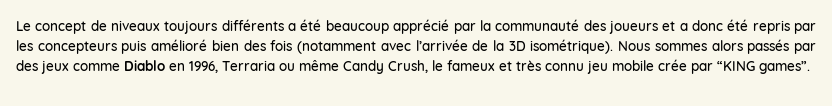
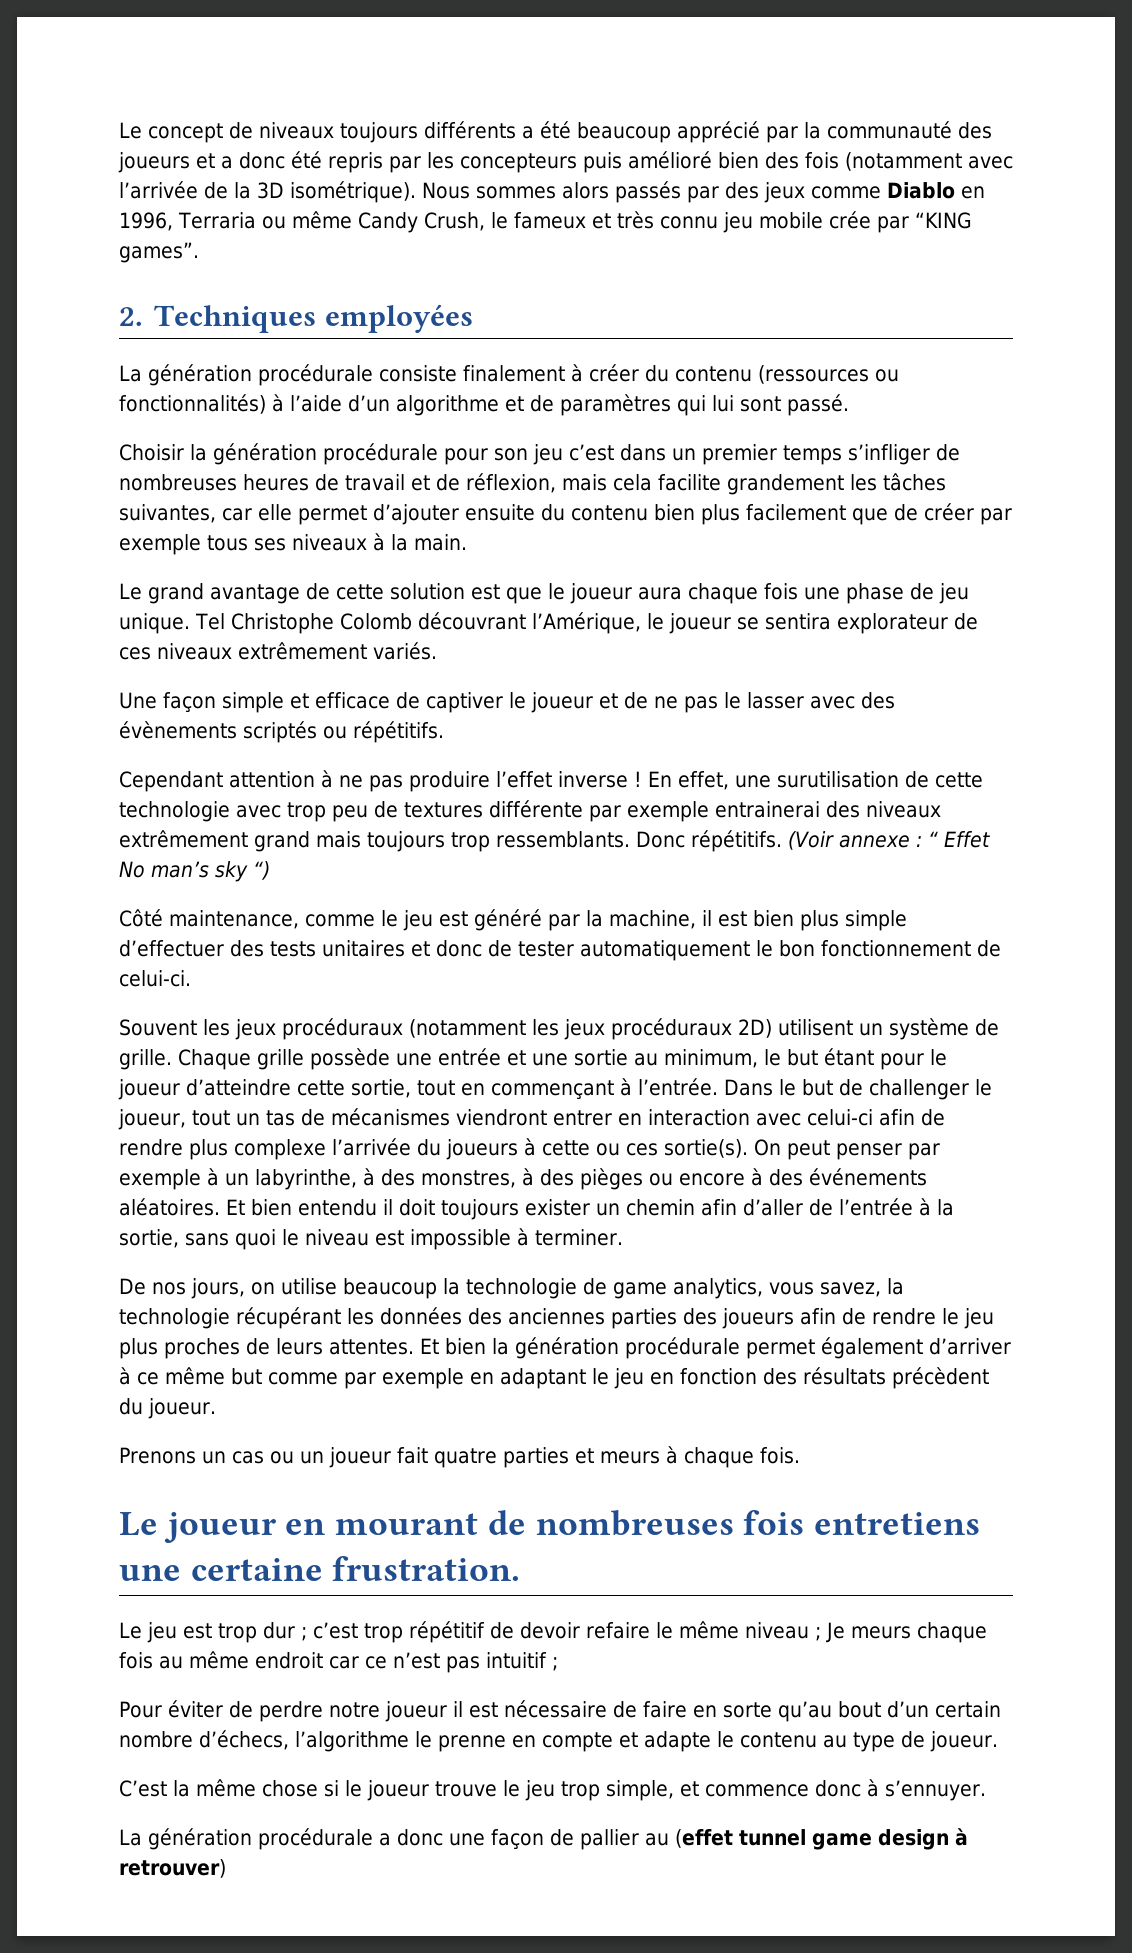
+ 2. Techniques employées
+ La génération procédurale consiste finalement à créer du contenu (ressources ou fonctionnalités) à l’aide d’un algorithme et de paramètres qui lui sont passé.
+ Choisir la génération procédurale pour son jeu c’est dans un premier temps s’infliger de nombreuses heures de travail et de réflexion, mais cela facilite grandement les tâches suivantes, car elle permet d’ajouter ensuite du contenu bien plus facilement que de créer par exemple tous ses niveaux à la main.
+ Le grand avantage de cette solution est que le joueur aura chaque fois une phase de jeu unique. Tel Christophe Colomb découvrant l’Amérique, le joueur se sentira explorateur de ces niveaux extrêmement variés.
+ Une façon simple et efficace de captiver le joueur et de ne pas le lasser avec des évènements scriptés ou répétitifs.
+ Cependant attention à ne pas produire l’effet inverse ! En effet, une surutilisation de cette technologie avec trop peu de textures différente par exemple entrainerai des niveaux extrêmement grand mais toujours trop ressemblants. Donc répétitifs. (Voir annexe : “ Effet No man’s sky “)
+ Côté maintenance, comme le jeu est généré par la machine, il est bien plus simple d’effectuer des tests unitaires et donc de tester automatiquement le bon fonctionnement de celui-ci.
+ Souvent les jeux procéduraux (notamment les jeux procéduraux 2D) utilisent un système de grille. Chaque grille possède une entrée et une sortie au minimum, le but étant pour le joueur d’atteindre cette sortie, tout en commençant à l’entrée. Dans le but de challenger le joueur, tout un tas de mécanismes viendront entrer en interaction avec celui-ci afin de rendre plus complexe l’arrivée du joueurs à cette ou ces sortie(s). On peut penser par exemple à un labyrinthe, à des monstres, à des pièges ou encore à des événements aléatoires. Et bien entendu il doit toujours exister un chemin afin d’aller de l’entrée à la sortie, sans quoi le niveau est impossible à terminer.
+ De nos jours, on utilise beaucoup la technologie de game analytics, vous savez, la technologie récupérant les données des anciennes parties des joueurs afin de rendre le jeu plus proches de leurs attentes. Et bien la génération procédurale permet également d’arriver à ce même but comme par exemple en adaptant le jeu en fonction des résultats précèdent du joueur.
+ Prenons un cas ou un joueur fait quatre parties et meurs à chaque fois.
+ Le joueur en mourant de nombreuses fois entretiens une certaine frustration.
+ Le jeu est trop dur ; c’est trop répétitif de devoir refaire le même niveau ; Je meurs chaque fois au même endroit car ce n’est pas intuitif ;
+ Pour éviter de perdre notre joueur il est nécessaire de faire en sorte qu’au bout d’un certain nombre d’échecs, l’algorithme le prenne en compte et adapte le contenu au type de joueur.
+ C’est la même chose si le joueur trouve le jeu trop simple, et commence donc à s’ennuyer.
+ La génération procédurale a donc une façon de pallier au (effet tunnel game design à retrouver)

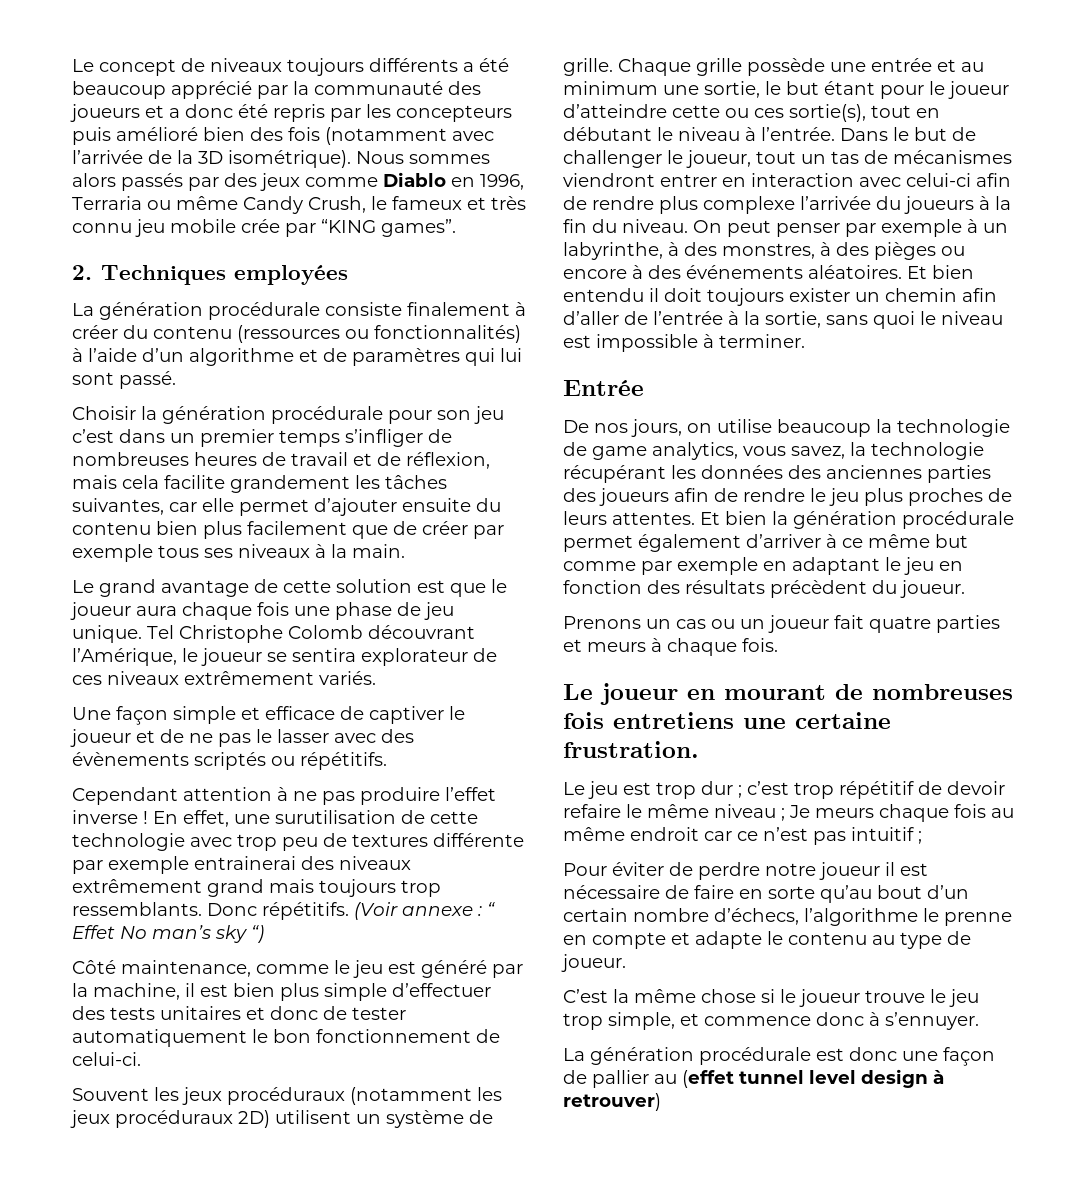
- Chaque grille possède une entrée et une sortie au minimum, le but étant pour le joueur d’atteindre cette sortie, tout en commençant à l’entrée.
+ Chaque grille possède une entrée et au minimum une sortie, le but étant pour le joueur d’atteindre cette ou ces sortie(s), tout en débutant le niveau à l’entrée.
- Dans le but de challenger le joueur, tout un tas de mécanismes viendront entrer en interaction avec celui-ci afin de rendre plus complexe l’arrivée du joueurs à cette ou ces sortie(s).
+ Dans le but de challenger le joueur, tout un tas de mécanismes viendront entrer en interaction avec celui-ci afin de rendre plus complexe l’arrivée du joueurs à la fin du niveau.
+ Entrée
- La génération procédurale a donc une façon de pallier au (effet tunnel game design à retrouver)
+ La génération procédurale est donc une façon de pallier au (effet tunnel level design à retrouver)

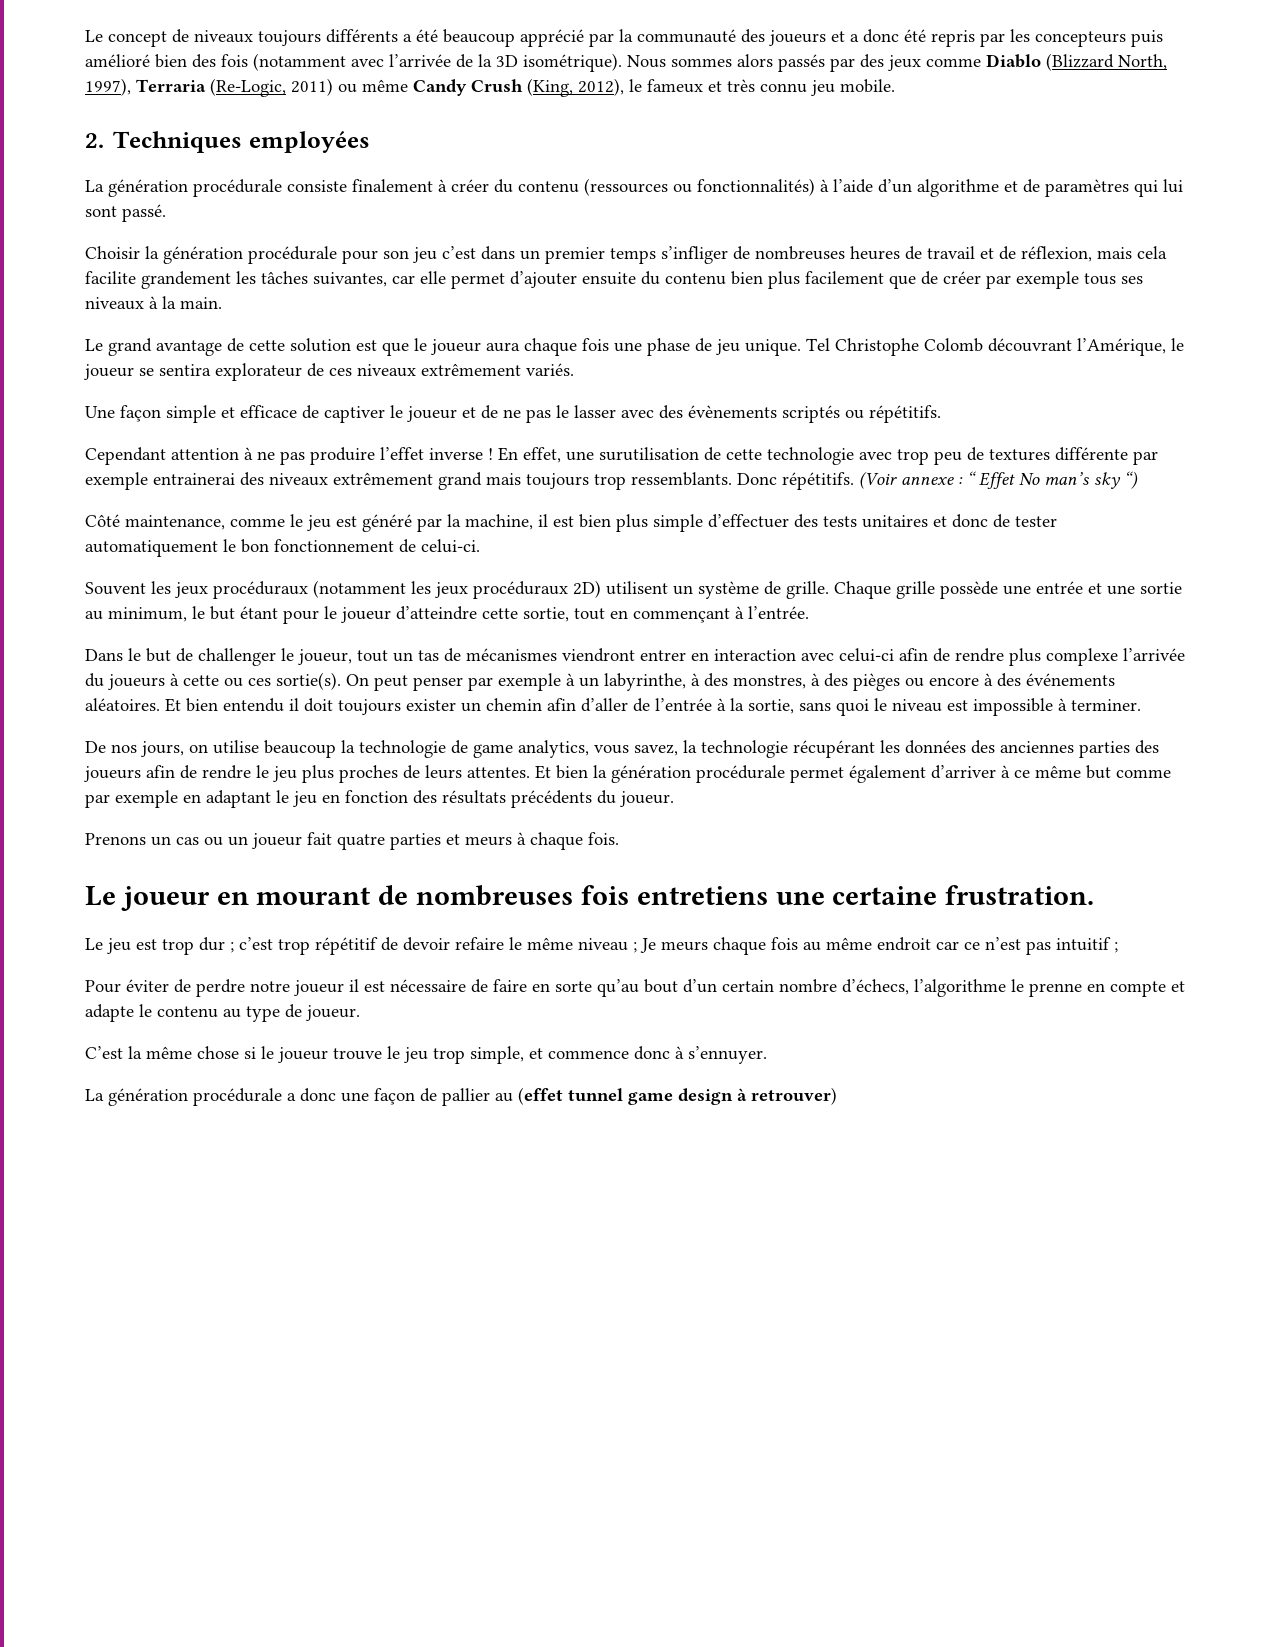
- Nous sommes alors passés par des jeux comme Diablo en 1996, Terraria ou même Candy Crush, le fameux et très connu jeu mobile crée par “KING games”.
+ Nous sommes alors passés par des jeux comme Diablo (Blizzard North, 1997), Terraria (Re-Logic, 2011) ou même Candy Crush (King, 2012), le fameux et très connu jeu mobile.
- Chaque grille possède une entrée et au minimum une sortie, le but étant pour le joueur d’atteindre cette ou ces sortie(s), tout en débutant le niveau à l’entrée. Dans le but de challenger le joueur, tout un tas de mécanismes viendront entrer en interaction avec celui-ci afin de rendre plus complexe l’arrivée du joueurs à la fin du niveau.
+ Chaque grille possède une entrée et une sortie au minimum, le but étant pour le joueur d’atteindre cette sortie, tout en commençant à l’entrée.
+ Dans le but de challenger le joueur, tout un tas de mécanismes viendront entrer en interaction avec celui-ci afin de rendre plus complexe l’arrivée du joueurs à cette ou ces sortie(s).
- Entrée
- Et bien la génération procédurale permet également d’arriver à ce même but comme par exemple en adaptant le jeu en fonction des résultats précèdent du joueur.
+ Et bien la génération procédurale permet également d’arriver à ce même but comme par exemple en adaptant le jeu en fonction des résultats précédents du joueur.
- La génération procédurale est donc une façon de pallier au (effet tunnel level design à retrouver)
+ La génération procédurale a donc une façon de pallier au (effet tunnel game design à retrouver)

